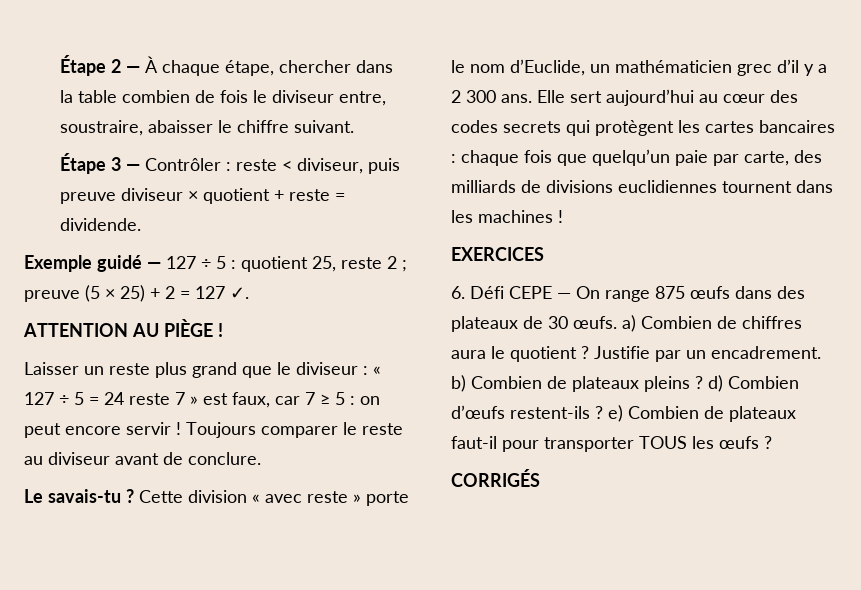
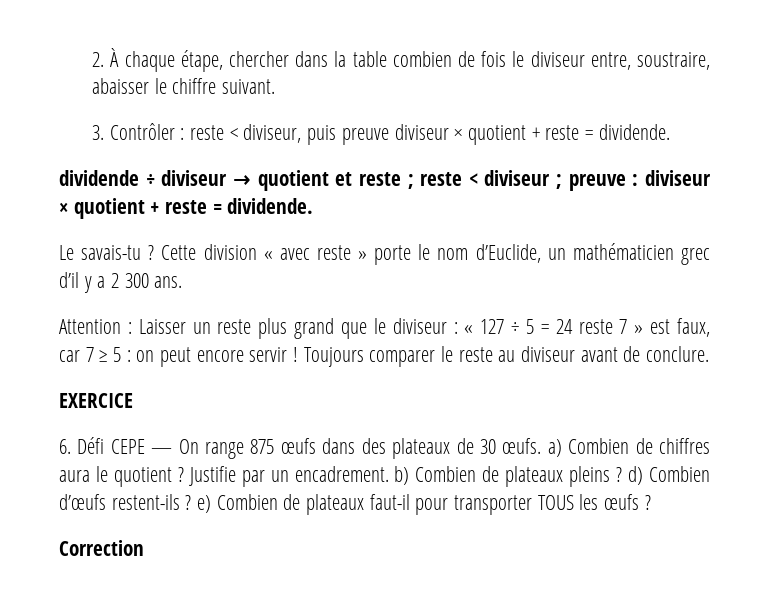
- Étape 2 — À chaque étape, chercher dans la table combien de fois le diviseur entre, soustraire, abaisser le chiffre suivant.
+ 2. À chaque étape, chercher dans la table combien de fois le diviseur entre, soustraire, abaisser le chiffre suivant.
- Étape 3 — Contrôler : reste < diviseur, puis preuve diviseur × quotient + reste = dividende.
+ 3. Contrôler : reste < diviseur, puis preuve diviseur × quotient + reste = dividende.
- Exemple guidé — 127 ÷ 5 : quotient 25, reste 2 ; preuve (5 × 25) + 2 = 127 ✓.
- ATTENTION AU PIÈGE !
- Laisser un reste plus grand que le diviseur : « 127 ÷ 5 = 24 reste 7 » est faux, car 7 ≥ 5 : on peut encore servir !
+ dividende ÷ diviseur → quotient et reste ; reste < diviseur ; preuve : diviseur × quotient + reste = dividende.
+ Le savais-tu ? Cette division « avec reste » porte le nom d’Euclide, un mathématicien grec d’il y a 2 300 ans.
+ Attention : Laisser un reste plus grand que le diviseur : « 127 ÷ 5 = 24 reste 7 » est faux, car 7 ≥ 5 : on peut encore servir !
- Le savais-tu ? Cette division « avec reste » porte le nom d’Euclide, un mathématicien grec d’il y a 2 300 ans. Elle sert aujourd’hui au cœur des codes secrets qui protègent les cartes bancaires : chaque fois que quelqu’un paie par carte, des milliards de divisions euclidiennes tournent dans les machines !
- EXERCICES
+ EXERCICE
- CORRIGÉS
+ Correction

